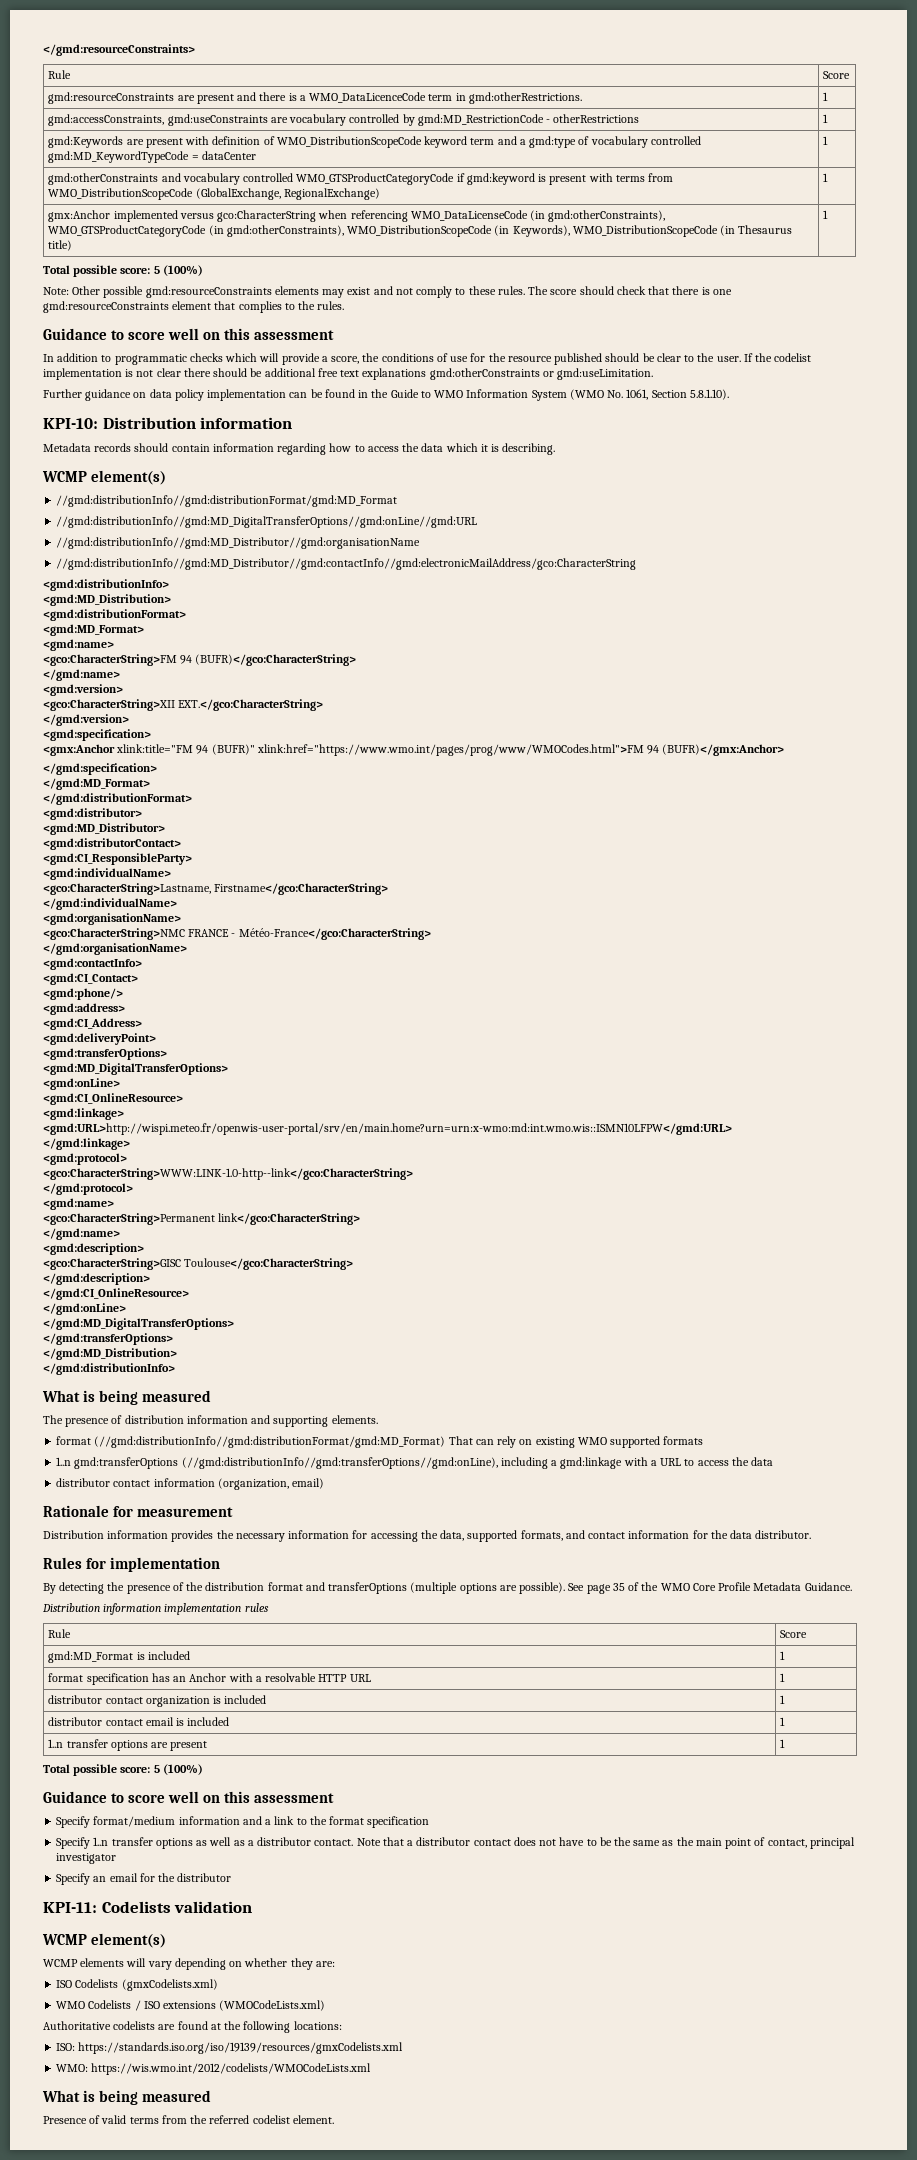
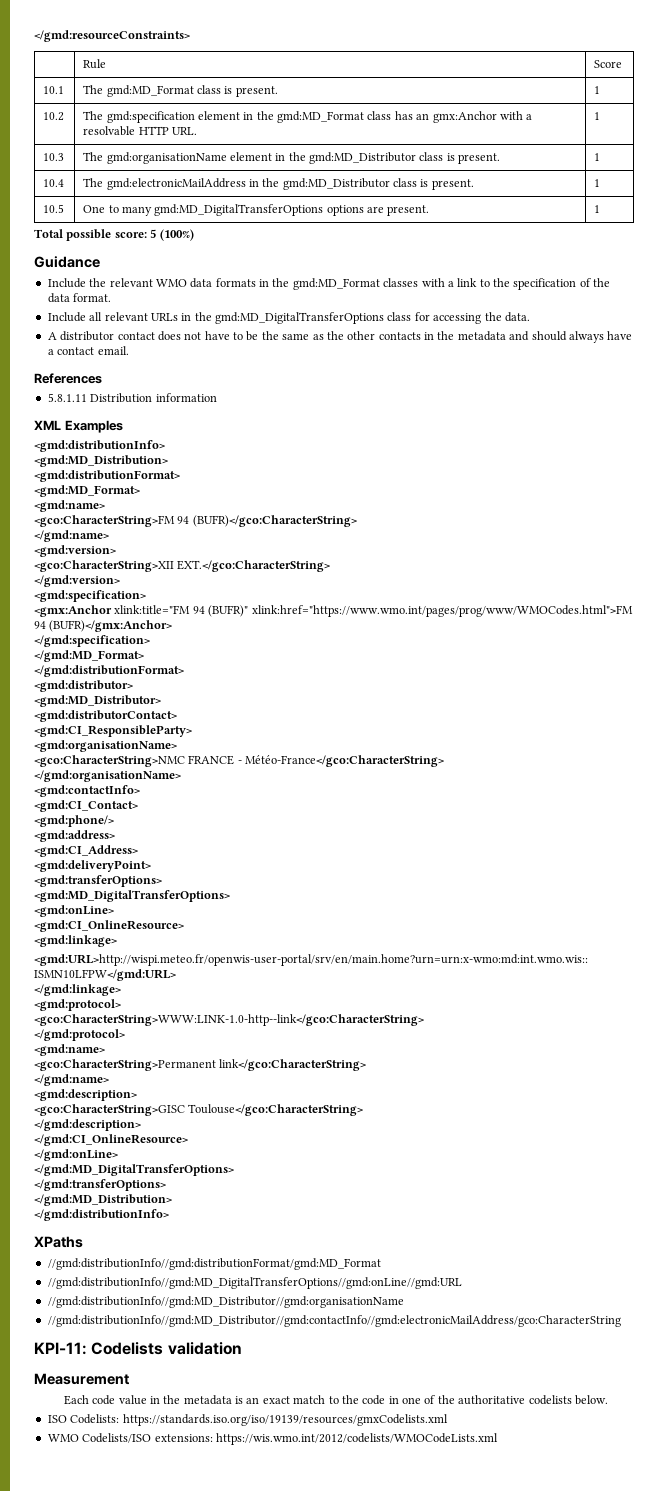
  </gmd:resourceConstraints>
- Rule | Score
- gmd:resourceConstraints are present and there is a WMO_DataLicenceCode term in gmd:otherRestrictions. | 1
- gmd:accessConstraints, gmd:useConstraints are vocabulary controlled by gmd:MD_RestrictionCode - otherRestrictions | 1
- gmd:Keywords are present with definition of WMO_DistributionScopeCode keyword term and a gmd:type of vocabulary controlled gmd:MD_KeywordTypeCode = dataCenter | 1
- gmd:otherConstraints and vocabulary controlled WMO_GTSProductCategoryCode if gmd:keyword is present with terms from WMO_DistributionScopeCode (GlobalExchange, RegionalExchange) | 1
- gmx:Anchor implemented versus gco:CharacterString when referencing WMO_DataLicenseCode (in gmd:otherConstraints), WMO_GTSProductCategoryCode (in gmd:otherConstraints), WMO_DistributionScopeCode (in Keywords), WMO_DistributionScopeCode (in Thesaurus title) | 1
+ | Rule | Score
+ 10.1 | The gmd:MD_Format class is present. | 1
+ 10.2 | The gmd:specification element in the gmd:MD_Format class has an gmx:Anchor with a resolvable HTTP URL. | 1
+ 10.3 | The gmd:organisationName element in the gmd:MD_Distributor class is present. | 1
+ 10.4 | The gmd:electronicMailAddress in the gmd:MD_Distributor class is present. | 1
+ 10.5 | One to many gmd:MD_DigitalTransferOptions options are present. | 1
  Total possible score: 5 (100%)
- Note: Other possible gmd:resourceConstraints elements may exist and not comply to these rules. The score should check that there is one gmd:resourceConstraints element that complies to the rules.
- Guidance to score well on this assessment
- In addition to programmatic checks which will provide a score, the conditions of use for the resource published should be clear to the user. If the codelist implementation is not clear there should be additional free text explanations gmd:otherConstraints or gmd:useLimitation.
- Further guidance on data policy implementation can be found in the Guide to WMO Information System (WMO No. 1061, Section 5.8.1.10).
- KPI-10: Distribution information
- Metadata records should contain information regarding how to access the data which it is describing.
- WCMP element(s)
- //gmd:distributionInfo//gmd:distributionFormat/gmd:MD_Format
- //gmd:distributionInfo//gmd:MD_DigitalTransferOptions//gmd:onLine//gmd:URL
- //gmd:distributionInfo//gmd:MD_Distributor//gmd:organisationName
- //gmd:distributionInfo//gmd:MD_Distributor//gmd:contactInfo//gmd:electronicMailAddress/gco:CharacterString
+ Guidance
+ Include the relevant WMO data formats in the gmd:MD_Format classes with a link to the specification of the data format.
+ Include all relevant URLs in the gmd:MD_DigitalTransferOptions class for accessing the data.
+ A distributor contact does not have to be the same as the other contacts in the metadata and should always have a contact email.
+ References
+ 5.8.1.11 Distribution information
+ XML Examples
- <gmd:individualName>
- <gco:CharacterString>Lastname, Firstname</gco:CharacterString>
- </gmd:individualName>
  </gmd:distributionInfo>
- What is being measured
- The presence of distribution information and supporting elements.
- format (//gmd:distributionInfo//gmd:distributionFormat/gmd:MD_Format) That can rely on existing WMO supported formats
- 1..n gmd:transferOptions (//gmd:distributionInfo//gmd:transferOptions//gmd:onLine), including a gmd:linkage with a URL to access the data
- distributor contact information (organization, email)
- Rationale for measurement
- Distribution information provides the necessary information for accessing the data, supported formats, and contact information for the data distributor.
- Rules for implementation
- By detecting the presence of the distribution format and transferOptions (multiple options are possible). See page 35 of the WMO Core Profile Metadata Guidance.
- Distribution information implementation rules
- Rule | Score
- gmd:MD_Format is included | 1
- format specification has an Anchor with a resolvable HTTP URL | 1
- distributor contact organization is included | 1
- distributor contact email is included | 1
- 1..n transfer options are present | 1
- Total possible score: 5 (100%)
- Guidance to score well on this assessment
- Specify format/medium information and a link to the format specification
- Specify 1..n transfer options as well as a distributor contact. Note that a distributor contact does not have to be the same as the main point of contact, principal investigator
- Specify an email for the distributor
+ XPaths
+ //gmd:distributionInfo//gmd:distributionFormat/gmd:MD_Format
+ //gmd:distributionInfo//gmd:MD_DigitalTransferOptions//gmd:onLine//gmd:URL
+ //gmd:distributionInfo//gmd:MD_Distributor//gmd:organisationName
+ //gmd:distributionInfo//gmd:MD_Distributor//gmd:contactInfo//gmd:electronicMailAddress/gco:CharacterString
  KPI-11: Codelists validation
- WCMP element(s)
- WCMP elements will vary depending on whether they are:
- ISO Codelists (gmxCodelists.xml)
- WMO Codelists / ISO extensions (WMOCodeLists.xml)
- Authoritative codelists are found at the following locations:
- ISO: https://standards.iso.org/iso/19139/resources/gmxCodelists.xml
- WMO: https://wis.wmo.int/2012/codelists/WMOCodeLists.xml
- What is being measured
- Presence of valid terms from the referred codelist element.
+ Measurement
+ Each code value in the metadata is an exact match to the code in one of the authoritative codelists below.
+ ISO Codelists: https://standards.iso.org/iso/19139/resources/gmxCodelists.xml
+ WMO Codelists/ISO extensions: https://wis.wmo.int/2012/codelists/WMOCodeLists.xml

